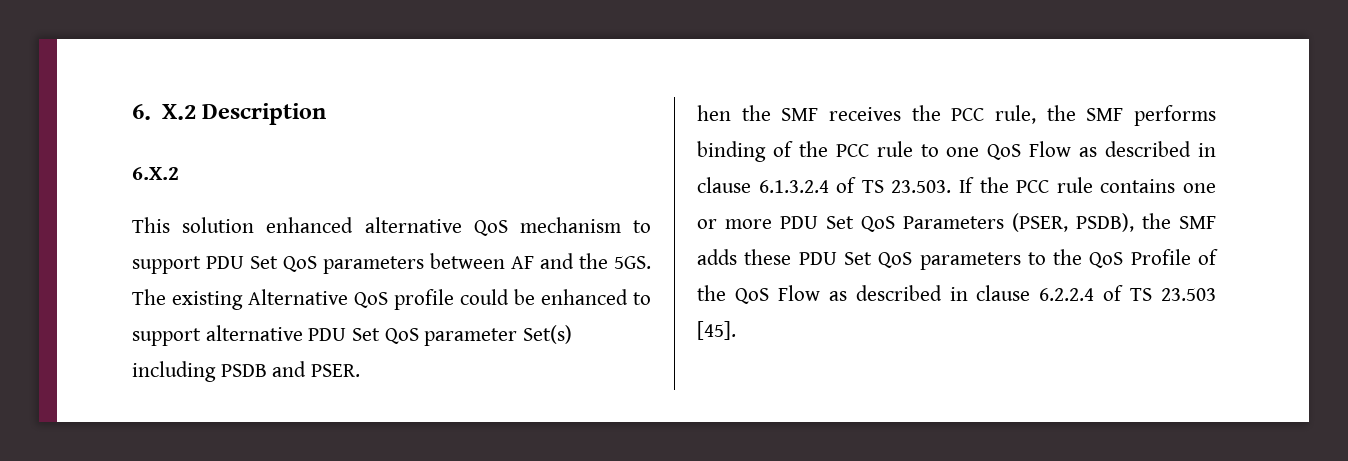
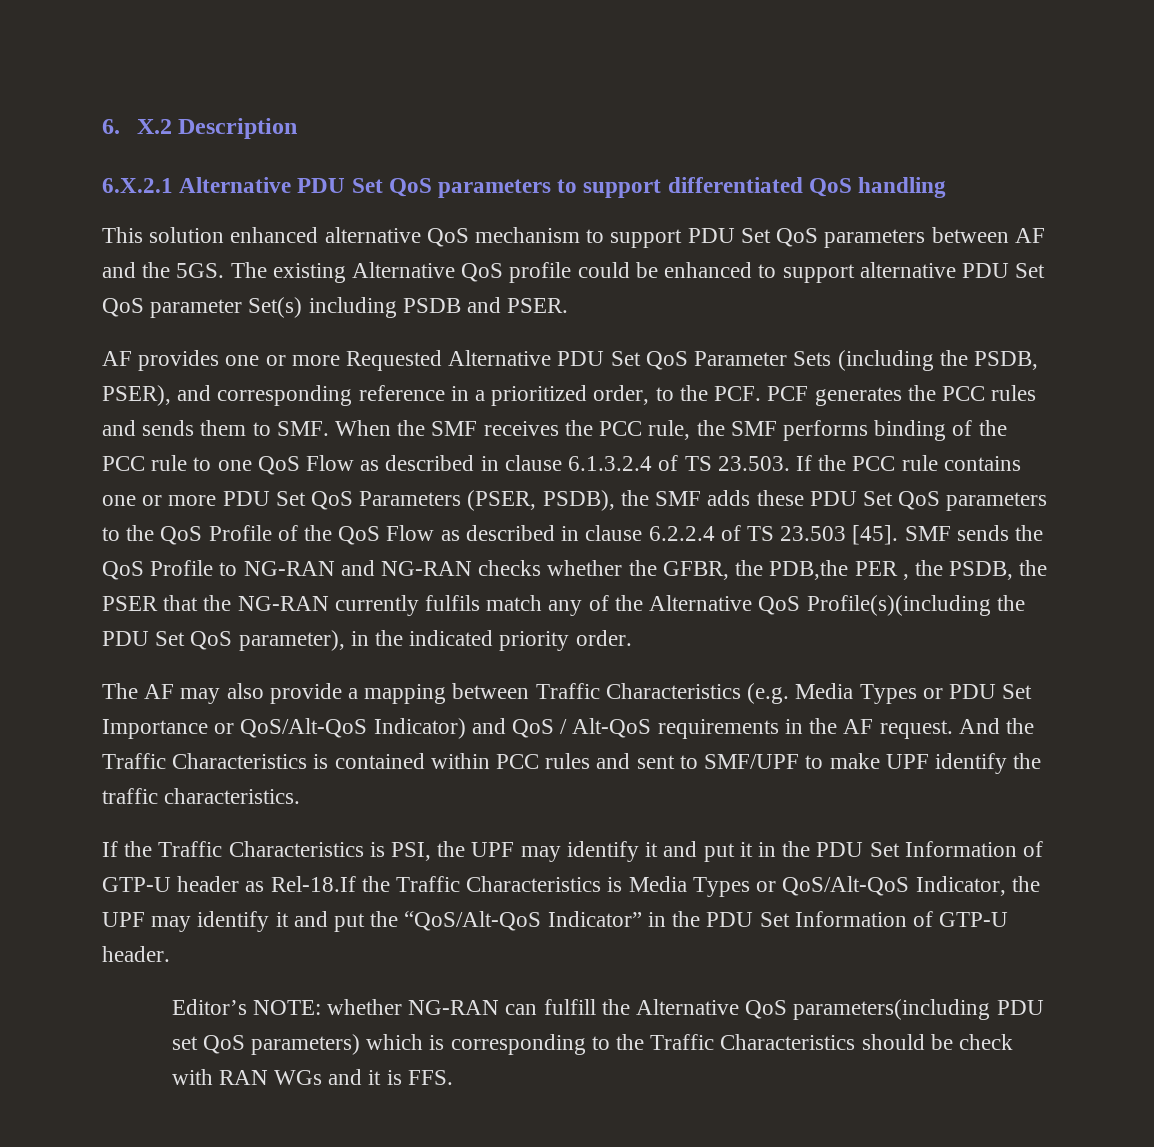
- 6.X.2
+ 6.X.2.1 Alternative PDU Set QoS parameters to support differentiated QoS handling
- hen the SMF receives the PCC rule, the SMF performs binding of the PCC rule to one QoS Flow as described in clause 6.1.3.2.4 of TS 23.503. If the PCC rule contains one or more PDU Set QoS Parameters (PSER, PSDB), the SMF adds these PDU Set QoS parameters to the QoS Profile of the QoS Flow as described in clause 6.2.2.4 of TS 23.503 [45].
+ AF provides one or more Requested Alternative PDU Set QoS Parameter Sets (including the PSDB, PSER), and corresponding reference in a prioritized order, to the PCF. PCF generates the PCC rules and sends them to SMF. When the SMF receives the PCC rule, the SMF performs binding of the PCC rule to one QoS Flow as described in clause 6.1.3.2.4 of TS 23.503. If the PCC rule contains one or more PDU Set QoS Parameters (PSER, PSDB), the SMF adds these PDU Set QoS parameters to the QoS Profile of the QoS Flow as described in clause 6.2.2.4 of TS 23.503 [45].
+ SMF sends the QoS Profile to NG-RAN and NG-RAN checks whether the GFBR, the PDB,the PER , the PSDB, the PSER that the NG-RAN currently fulfils match any of the Alternative QoS Profile(s)(including the PDU Set QoS parameter), in the indicated priority order.
+ The AF may also provide a mapping between Traffic Characteristics (e.g. Media Types or PDU Set Importance or QoS/Alt-QoS Indicator) and QoS / Alt-QoS requirements in the AF request. And the Traffic Characteristics is contained within PCC rules and sent to SMF/UPF to make UPF identify the traffic characteristics.
+ If the Traffic Characteristics is PSI, the UPF may identify it and put it in the PDU Set Information of GTP-U header as Rel-18.If the Traffic Characteristics is Media Types or QoS/Alt-QoS Indicator, the UPF may identify it and put the “QoS/Alt-QoS Indicator” in the PDU Set Information of GTP-U header.
+ Editor’s NOTE: whether NG-RAN can fulfill the Alternative QoS parameters(including PDU set QoS parameters) which is corresponding to the Traffic Characteristics should be check with RAN WGs and it is FFS.

